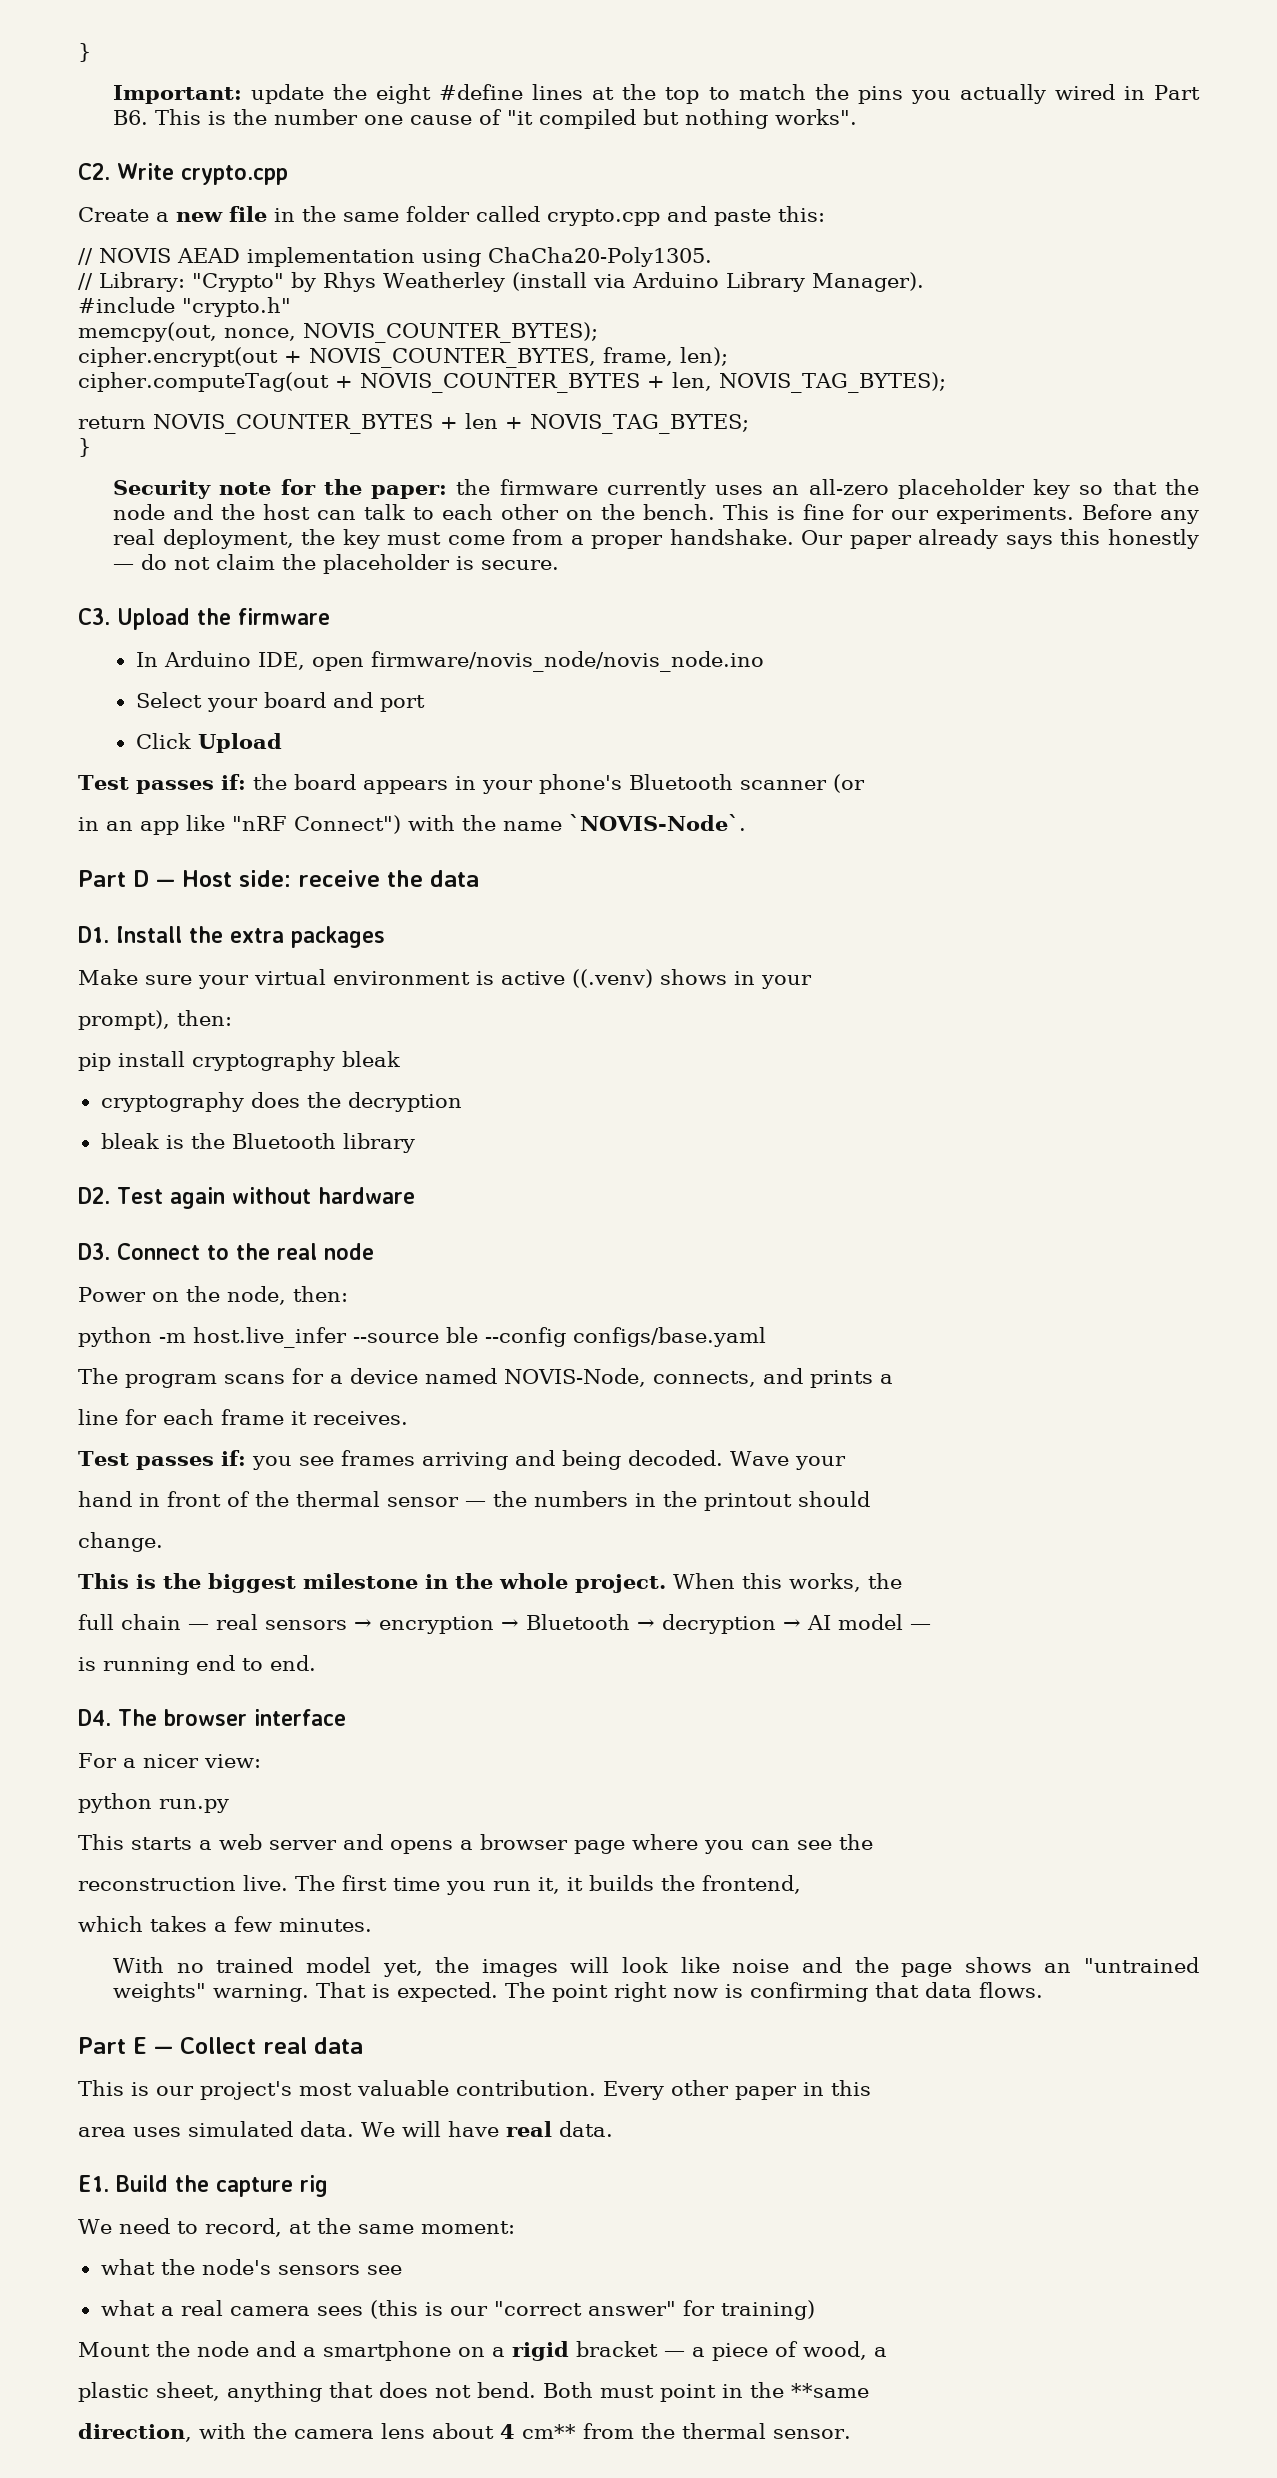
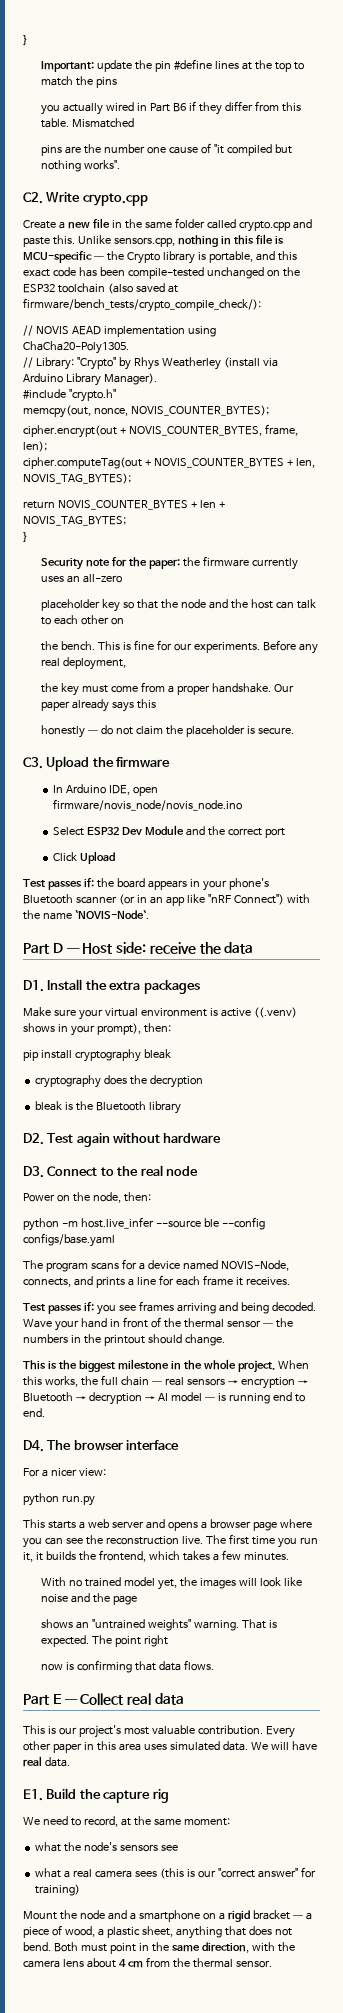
- Important: update the eight #define lines at the top to match the pins you actually wired in Part B6. This is the number one cause of "it compiled but nothing works".
+ Important: update the pin #define lines at the top to match the pins
+ you actually wired in Part B6 if they differ from this table. Mismatched
+ pins are the number one cause of "it compiled but nothing works".
- Create a new file in the same folder called crypto.cpp and paste this:
+ Create a new file in the same folder called crypto.cpp and paste this. Unlike sensors.cpp, nothing in this file is MCU-specific — the Crypto library is portable, and this exact code has been compile-tested unchanged on the ESP32 toolchain (also saved at firmware/bench_tests/crypto_compile_check/):
- Security note for the paper: the firmware currently uses an all-zero placeholder key so that the node and the host can talk to each other on the bench.
+ Security note for the paper: the firmware currently uses an all-zero
+ placeholder key so that the node and the host can talk to each other on
+ the bench.
- Before any real deployment, the key must come from a proper handshake.
+ Before any real deployment,
+ the key must come from a proper handshake.
- Our paper already says this honestly — do not claim the placeholder is secure.
+ Our paper already says this
+ honestly — do not claim the placeholder is secure.
- Select your board and port
+ Select ESP32 Dev Module and the correct port
- Test passes if: the board appears in your phone's Bluetooth scanner (or
- in an app like "nRF Connect") with the name `NOVIS-Node`.
+ Test passes if: the board appears in your phone's Bluetooth scanner (or in an app like "nRF Connect") with the name `NOVIS-Node`.
- Make sure your virtual environment is active ((.venv) shows in your
- prompt), then:
+ Make sure your virtual environment is active ((.venv) shows in your prompt), then:
- The program scans for a device named NOVIS-Node, connects, and prints a
- line for each frame it receives.
+ The program scans for a device named NOVIS-Node, connects, and prints a line for each frame it receives.
- Wave your
- hand in front of the thermal sensor — the numbers in the printout should
- change.
+ Wave your hand in front of the thermal sensor — the numbers in the printout should change.
- When this works, the
- full chain — real sensors → encryption → Bluetooth → decryption → AI model —
- is running end to end.
+ When this works, the full chain — real sensors → encryption → Bluetooth → decryption → AI model — is running end to end.
- This starts a web server and opens a browser page where you can see the
- reconstruction live.
+ This starts a web server and opens a browser page where you can see the reconstruction live.
- The first time you run it, it builds the frontend,
- which takes a few minutes.
+ The first time you run it, it builds the frontend, which takes a few minutes.
- With no trained model yet, the images will look like noise and the page shows an "untrained weights" warning.
+ With no trained model yet, the images will look like noise and the page
+ shows an "untrained weights" warning.
- The point right now is confirming that data flows.
+ The point right
+ now is confirming that data flows.
- Every other paper in this
- area uses simulated data.
+ Every other paper in this area uses simulated data.
- Mount the node and a smartphone on a rigid bracket — a piece of wood, a
- plastic sheet, anything that does not bend.
+ Mount the node and a smartphone on a rigid bracket — a piece of wood, a plastic sheet, anything that does not bend.
- Both must point in the **same
- direction, with the camera lens about 4 cm** from the thermal sensor.
+ Both must point in the same direction, with the camera lens about 4 cm from the thermal sensor.

